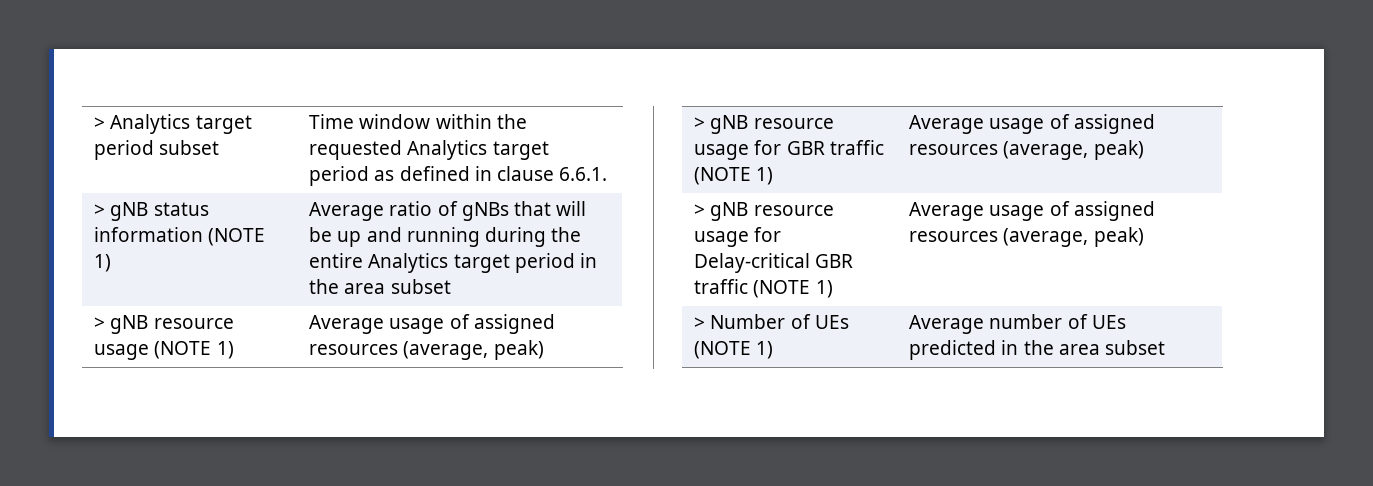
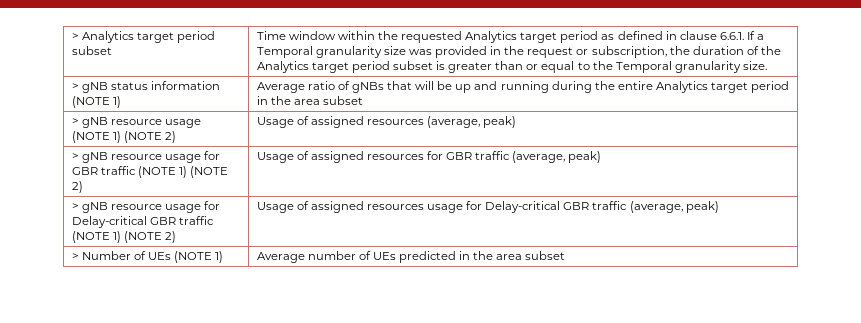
- Time window within the requested Analytics target period as defined in clause 6.6.1.
+ Time window within the requested Analytics target period as defined in clause 6.6.1. If a Temporal granularity size was provided in the request or subscription, the duration of the Analytics target period subset is greater than or equal to the Temporal granularity size.
- > gNB resource usage (NOTE 1) | Average usage of assigned resources (average, peak)
+ > gNB resource usage (NOTE 1) (NOTE 2) | Usage of assigned resources (average, peak)
- > gNB resource usage for GBR traffic (NOTE 1) | Average usage of assigned resources (average, peak)
+ > gNB resource usage for GBR traffic (NOTE 1) (NOTE 2) | Usage of assigned resources for GBR traffic (average, peak)
- > gNB resource usage for Delay-critical GBR traffic (NOTE 1) | Average usage of assigned resources (average, peak)
+ > gNB resource usage for Delay-critical GBR traffic (NOTE 1) (NOTE 2) | Usage of assigned resources usage for Delay-critical GBR traffic (average, peak)

